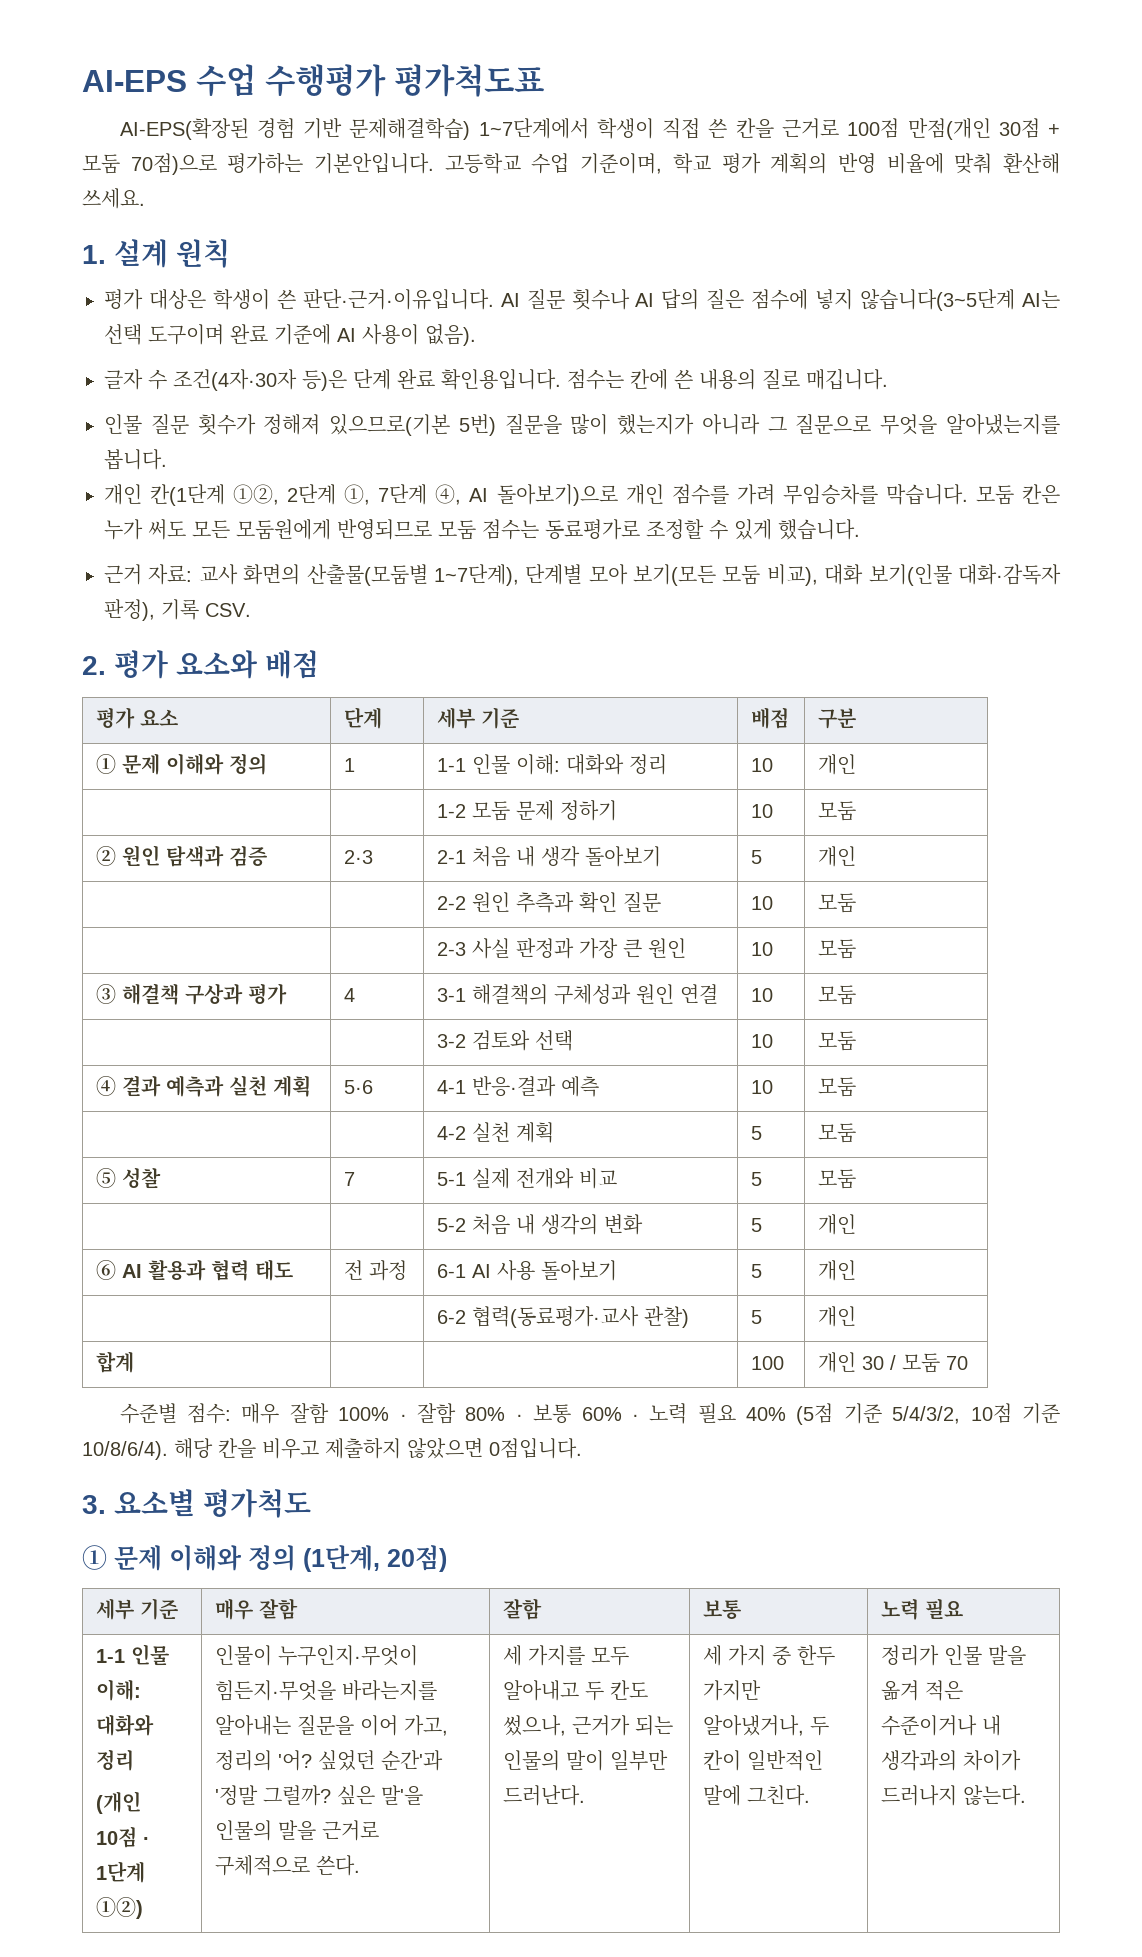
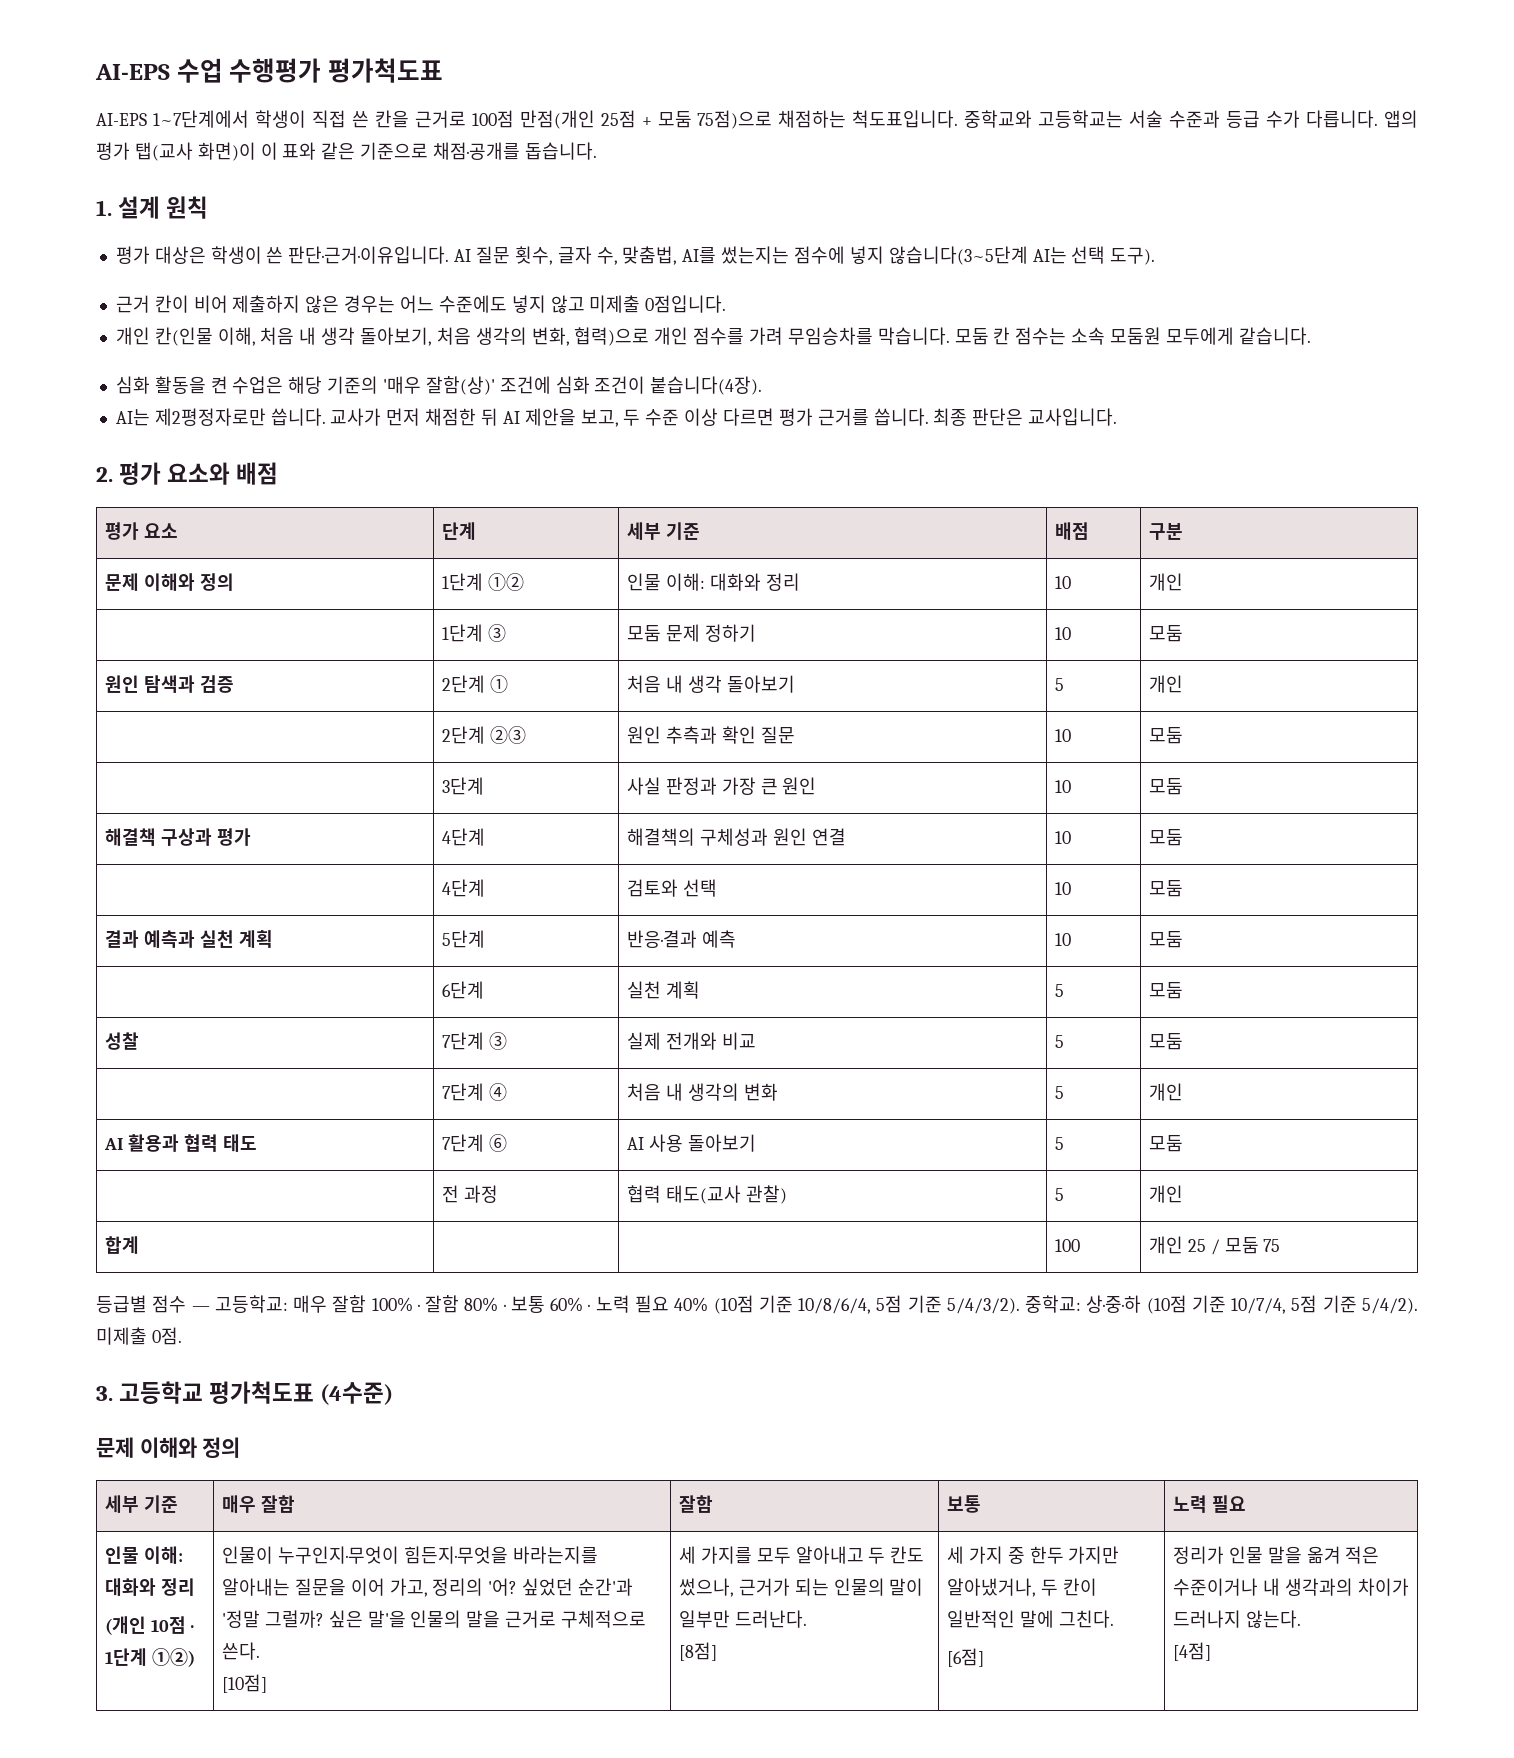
- AI-EPS(확장된 경험 기반 문제해결학습) 1~7단계에서 학생이 직접 쓴 칸을 근거로 100점 만점(개인 30점 + 모둠 70점)으로 평가하는 기본안입니다. 고등학교 수업 기준이며, 학교 평가 계획의 반영 비율에 맞춰 환산해 쓰세요.
+ AI-EPS 1~7단계에서 학생이 직접 쓴 칸을 근거로 100점 만점(개인 25점 + 모둠 75점)으로 채점하는 척도표입니다. 중학교와 고등학교는 서술 수준과 등급 수가 다릅니다. 앱의 평가 탭(교사 화면)이 이 표와 같은 기준으로 채점·공개를 돕습니다.
- AI 질문 횟수나 AI 답의 질은 점수에 넣지 않습니다(3~5단계 AI는 선택 도구이며 완료 기준에 AI 사용이 없음).
- 글자 수 조건(4자·30자 등)은 단계 완료 확인용입니다. 점수는 칸에 쓴 내용의 질로 매깁니다.
- 인물 질문 횟수가 정해져 있으므로(기본 5번) 질문을 많이 했는지가 아니라 그 질문으로 무엇을 알아냈는지를 봅니다.
- 개인 칸(1단계 ①②, 2단계 ①, 7단계 ④, AI 돌아보기)으로 개인 점수를 가려 무임승차를 막습니다.
+ AI 질문 횟수, 글자 수, 맞춤법, AI를 썼는지는 점수에 넣지 않습니다(3~5단계 AI는 선택 도구).
+ 근거 칸이 비어 제출하지 않은 경우는 어느 수준에도 넣지 않고 미제출 0점입니다.
+ 개인 칸(인물 이해, 처음 내 생각 돌아보기, 처음 생각의 변화, 협력)으로 개인 점수를 가려 무임승차를 막습니다.
- 모둠 칸은 누가 써도 모든 모둠원에게 반영되므로 모둠 점수는 동료평가로 조정할 수 있게 했습니다.
- 근거 자료: 교사 화면의 산출물(모둠별 1~7단계), 단계별 모아 보기(모든 모둠 비교), 대화 보기(인물 대화·감독자 판정), 기록 CSV.
+ 모둠 칸 점수는 소속 모둠원 모두에게 같습니다.
+ 심화 활동을 켠 수업은 해당 기준의 '매우 잘함(상)' 조건에 심화 조건이 붙습니다(4장).
+ AI는 제2평정자로만 씁니다. 교사가 먼저 채점한 뒤 AI 제안을 보고, 두 수준 이상 다르면 평가 근거를 씁니다. 최종 판단은 교사입니다.
- ① 문제 이해와 정의 | 1 | 1-1 인물 이해: 대화와 정리 | 10 | 개인
+ 문제 이해와 정의 | 1단계 ①② | 인물 이해: 대화와 정리 | 10 | 개인
- | | 1-2 모둠 문제 정하기 | 10 | 모둠
+ | 1단계 ③ | 모둠 문제 정하기 | 10 | 모둠
- ② 원인 탐색과 검증 | 2·3 | 2-1 처음 내 생각 돌아보기 | 5 | 개인
+ 원인 탐색과 검증 | 2단계 ① | 처음 내 생각 돌아보기 | 5 | 개인
- | | 2-2 원인 추측과 확인 질문 | 10 | 모둠
+ | 2단계 ②③ | 원인 추측과 확인 질문 | 10 | 모둠
- | | 2-3 사실 판정과 가장 큰 원인 | 10 | 모둠
+ | 3단계 | 사실 판정과 가장 큰 원인 | 10 | 모둠
- ③ 해결책 구상과 평가 | 4 | 3-1 해결책의 구체성과 원인 연결 | 10 | 모둠
+ 해결책 구상과 평가 | 4단계 | 해결책의 구체성과 원인 연결 | 10 | 모둠
- | | 3-2 검토와 선택 | 10 | 모둠
+ | 4단계 | 검토와 선택 | 10 | 모둠
- ④ 결과 예측과 실천 계획 | 5·6 | 4-1 반응·결과 예측 | 10 | 모둠
+ 결과 예측과 실천 계획 | 5단계 | 반응·결과 예측 | 10 | 모둠
- | | 4-2 실천 계획 | 5 | 모둠
+ | 6단계 | 실천 계획 | 5 | 모둠
- ⑤ 성찰 | 7 | 5-1 실제 전개와 비교 | 5 | 모둠
+ 성찰 | 7단계 ③ | 실제 전개와 비교 | 5 | 모둠
- | | 5-2 처음 내 생각의 변화 | 5 | 개인
+ | 7단계 ④ | 처음 내 생각의 변화 | 5 | 개인
- ⑥ AI 활용과 협력 태도 | 전 과정 | 6-1 AI 사용 돌아보기 | 5 | 개인
- | | 6-2 협력(동료평가·교사 관찰) | 5 | 개인
+ AI 활용과 협력 태도 | 7단계 ⑥ | AI 사용 돌아보기 | 5 | 모둠
+ | 전 과정 | 협력 태도(교사 관찰) | 5 | 개인
- 합계 | | | 100 | 개인 30 / 모둠 70
- 수준별 점수: 매우 잘함 100% · 잘함 80% · 보통 60% · 노력 필요 40% (5점 기준 5/4/3/2, 10점 기준 10/8/6/4). 해당 칸을 비우고 제출하지 않았으면 0점입니다.
- 3. 요소별 평가척도
- ① 문제 이해와 정의 (1단계, 20점)
+ 합계 | | | 100 | 개인 25 / 모둠 75
+ 등급별 점수 — 고등학교: 매우 잘함 100% · 잘함 80% · 보통 60% · 노력 필요 40% (10점 기준 10/8/6/4, 5점 기준 5/4/3/2). 중학교: 상·중·하 (10점 기준 10/7/4, 5점 기준 5/4/2). 미제출 0점.
+ 3. 고등학교 평가척도표 (4수준)
+ 문제 이해와 정의
  세부 기준 | 매우 잘함 | 잘함 | 보통 | 노력 필요
- 1-1 인물 이해: 대화와 정리
+ 인물 이해: 대화와 정리
+ [10점]
+ [8점]
+ [6점]
+ [4점]

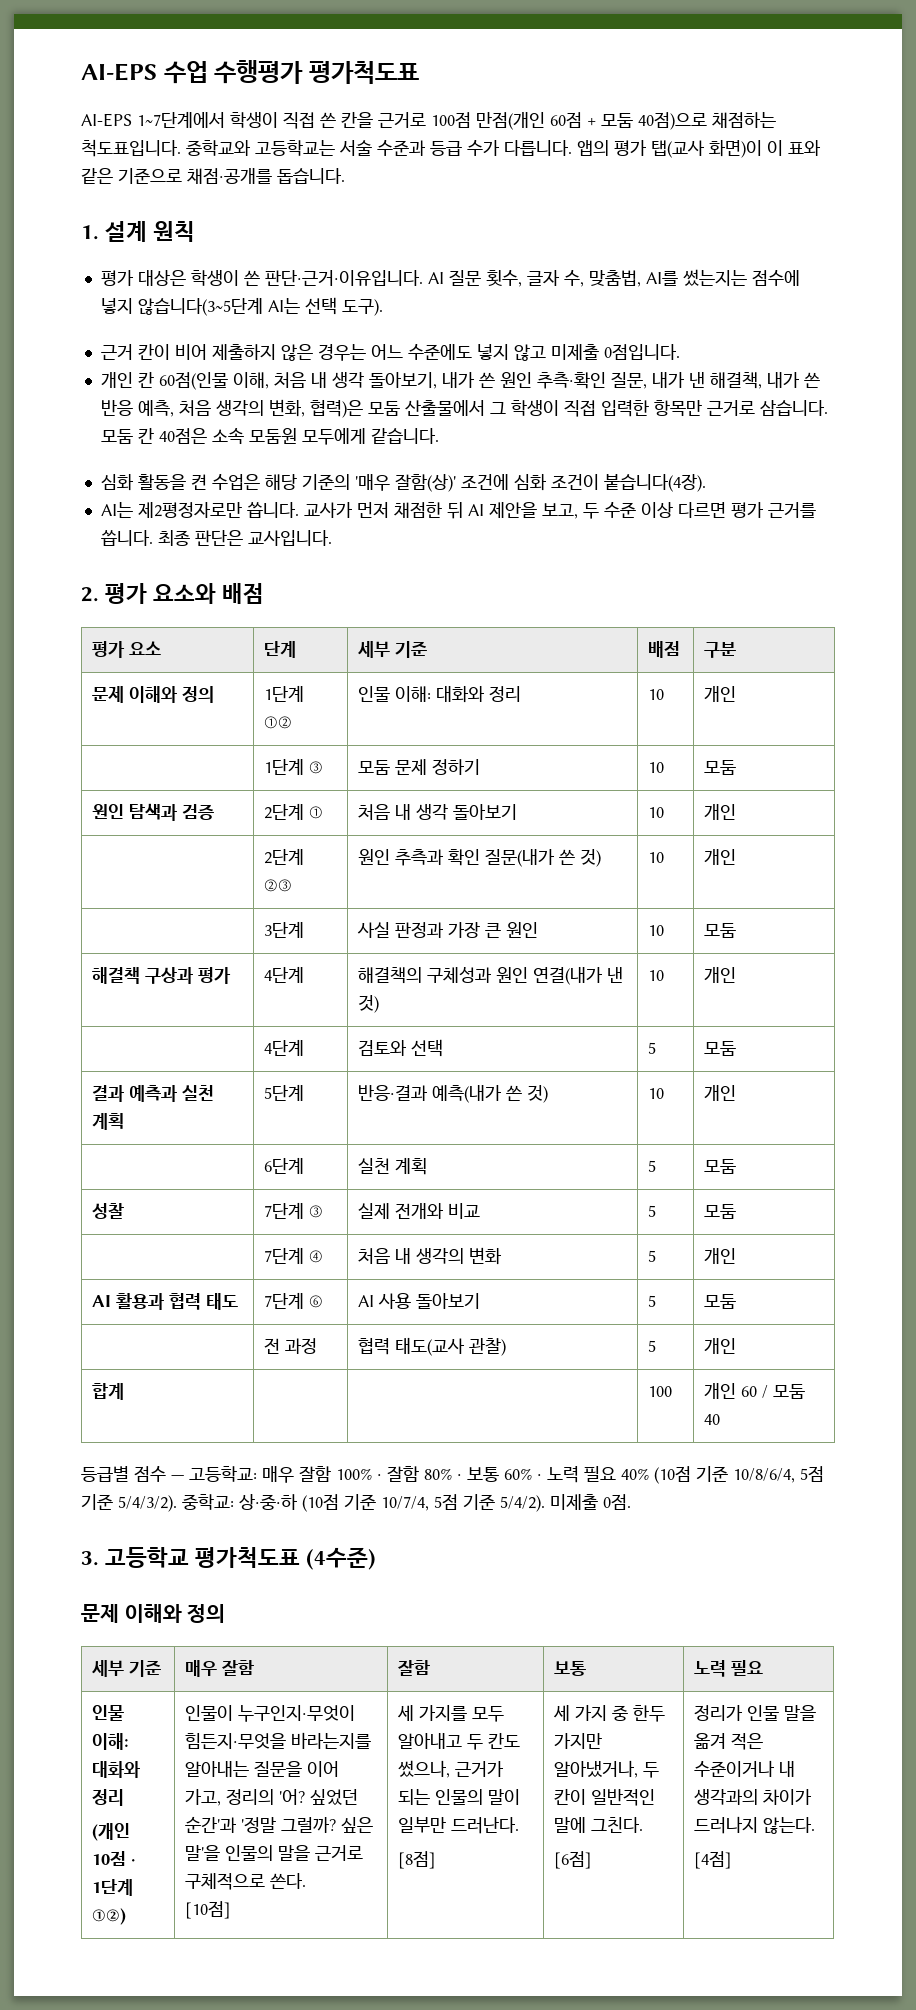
- AI-EPS 1~7단계에서 학생이 직접 쓴 칸을 근거로 100점 만점(개인 25점 + 모둠 75점)으로 채점하는 척도표입니다.
+ AI-EPS 1~7단계에서 학생이 직접 쓴 칸을 근거로 100점 만점(개인 60점 + 모둠 40점)으로 채점하는 척도표입니다.
- 개인 칸(인물 이해, 처음 내 생각 돌아보기, 처음 생각의 변화, 협력)으로 개인 점수를 가려 무임승차를 막습니다.
+ 개인 칸 60점(인물 이해, 처음 내 생각 돌아보기, 내가 쓴 원인 추측·확인 질문, 내가 낸 해결책, 내가 쓴 반응 예측, 처음 생각의 변화, 협력)은 모둠 산출물에서 그 학생이 직접 입력한 항목만 근거로 삼습니다.
- 모둠 칸 점수는 소속 모둠원 모두에게 같습니다.
+ 모둠 칸 40점은 소속 모둠원 모두에게 같습니다.
- 원인 탐색과 검증 | 2단계 ① | 처음 내 생각 돌아보기 | 5 | 개인
+ 원인 탐색과 검증 | 2단계 ① | 처음 내 생각 돌아보기 | 10 | 개인
- | 2단계 ②③ | 원인 추측과 확인 질문 | 10 | 모둠
+ | 2단계 ②③ | 원인 추측과 확인 질문(내가 쓴 것) | 10 | 개인
- 해결책 구상과 평가 | 4단계 | 해결책의 구체성과 원인 연결 | 10 | 모둠
+ 해결책 구상과 평가 | 4단계 | 해결책의 구체성과 원인 연결(내가 낸 것) | 10 | 개인
- | 4단계 | 검토와 선택 | 10 | 모둠
+ | 4단계 | 검토와 선택 | 5 | 모둠
- 결과 예측과 실천 계획 | 5단계 | 반응·결과 예측 | 10 | 모둠
+ 결과 예측과 실천 계획 | 5단계 | 반응·결과 예측(내가 쓴 것) | 10 | 개인
- 합계 | | | 100 | 개인 25 / 모둠 75
+ 합계 | | | 100 | 개인 60 / 모둠 40

